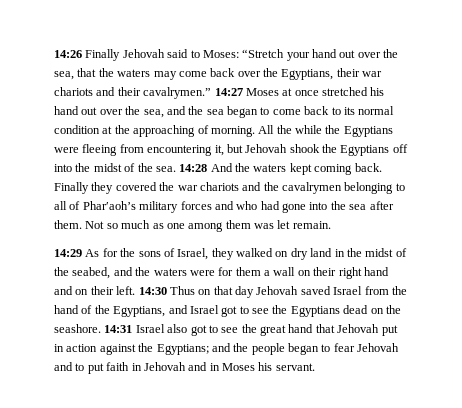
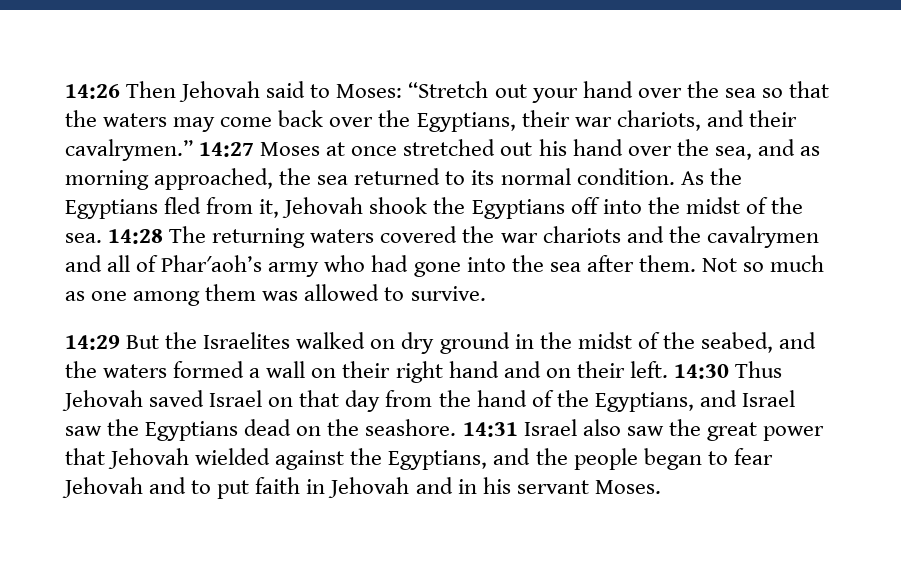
- 14:26 Finally Jehovah said to Moses: “Stretch your hand out over the sea, that the waters may come back over the Egyptians, their war chariots and their cavalrymen.”
+ 14:26 Then Jehovah said to Moses: “Stretch out your hand over the sea so that the waters may come back over the Egyptians, their war chariots, and their cavalrymen.”
- 14:27 Moses at once stretched his hand out over the sea, and the sea began to come back to its normal condition at the approaching of morning. All the while the Egyptians were fleeing from encountering it, but Jehovah shook the Egyptians off into the midst of the sea.
+ 14:27 Moses at once stretched out his hand over the sea, and as morning approached, the sea returned to its normal condition. As the Egyptians fled from it, Jehovah shook the Egyptians off into the midst of the sea.
- 14:28 And the waters kept coming back. Finally they covered the war chariots and the cavalrymen belonging to all of Phar′aoh’s military forces and who had gone into the sea after them.
+ 14:28 The returning waters covered the war chariots and the cavalrymen and all of Phar′aoh’s army who had gone into the sea after them.
- Not so much as one among them was let remain.
- 14:29 As for the sons of Israel, they walked on dry land in the midst of the seabed, and the waters were for them a wall on their right hand and on their left.
+ Not so much as one among them was allowed to survive.
+ 14:29 But the Israelites walked on dry ground in the midst of the seabed, and the waters formed a wall on their right hand and on their left.
- 14:30 Thus on that day Jehovah saved Israel from the hand of the Egyptians, and Israel got to see the Egyptians dead on the seashore.
+ 14:30 Thus Jehovah saved Israel on that day from the hand of the Egyptians, and Israel saw the Egyptians dead on the seashore.
- 14:31 Israel also got to see the great hand that Jehovah put in action against the Egyptians; and the people began to fear Jehovah and to put faith in Jehovah and in Moses his servant.
+ 14:31 Israel also saw the great power that Jehovah wielded against the Egyptians, and the people began to fear Jehovah and to put faith in Jehovah and in his servant Moses.

